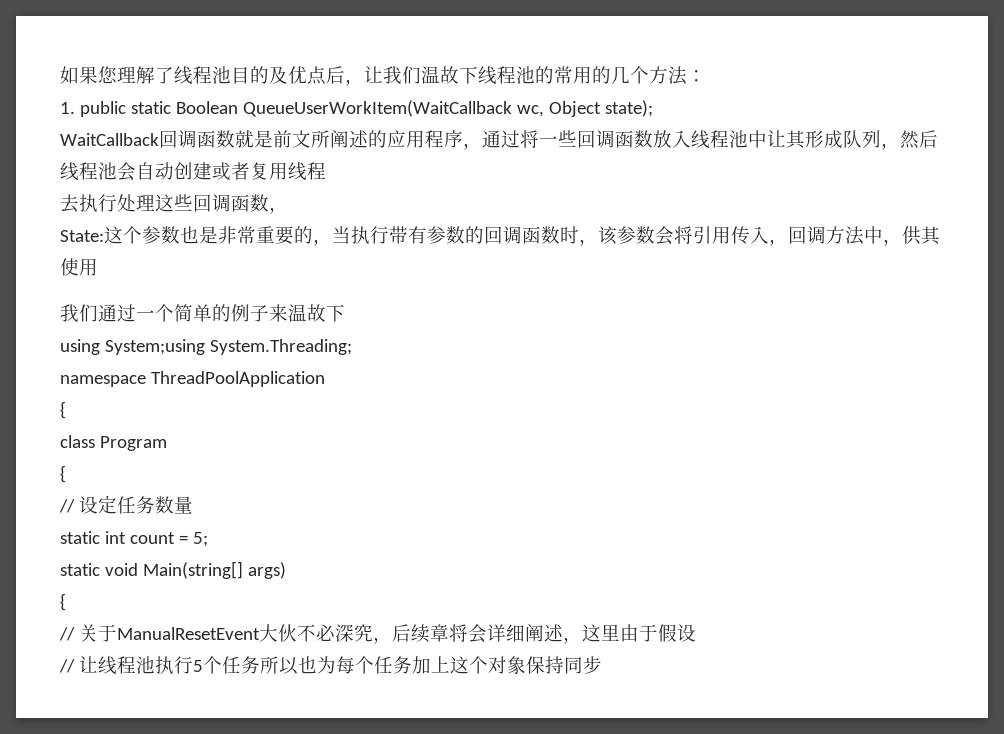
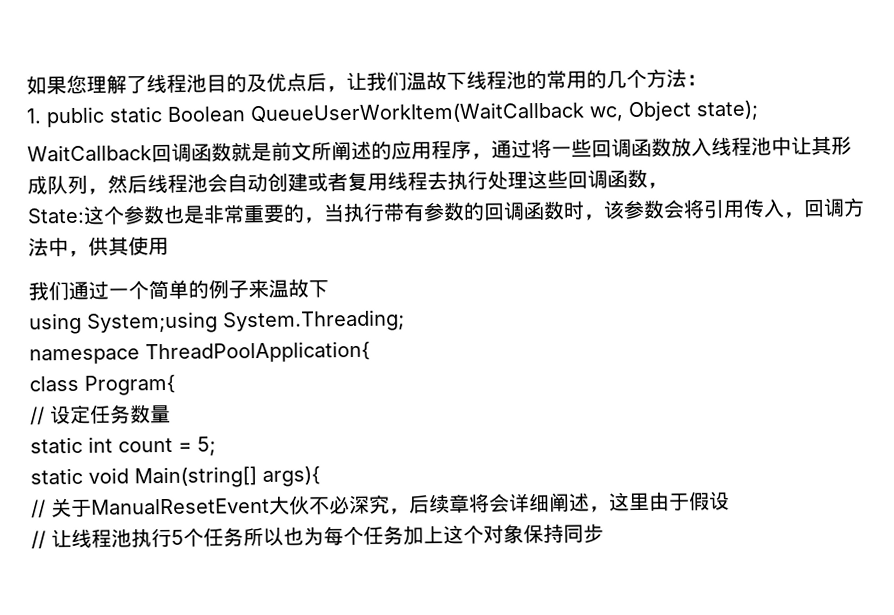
- WaitCallback回调函数就是前文所阐述的应用程序，通过将一些回调函数放入线程池中让其形成队列，然后线程池会自动创建或者复用线程
- 去执行处理这些回调函数，
+ WaitCallback回调函数就是前文所阐述的应用程序，通过将一些回调函数放入线程池中让其形成队列，然后线程池会自动创建或者复用线程去执行处理这些回调函数，
- namespace ThreadPoolApplication
- {
+ namespace ThreadPoolApplication{
- class Program
- {
+ class Program{
- static void Main(string[] args)
- {
+ static void Main(string[] args){

